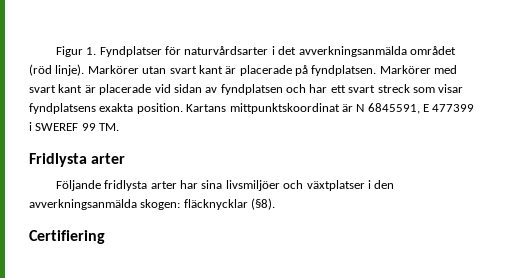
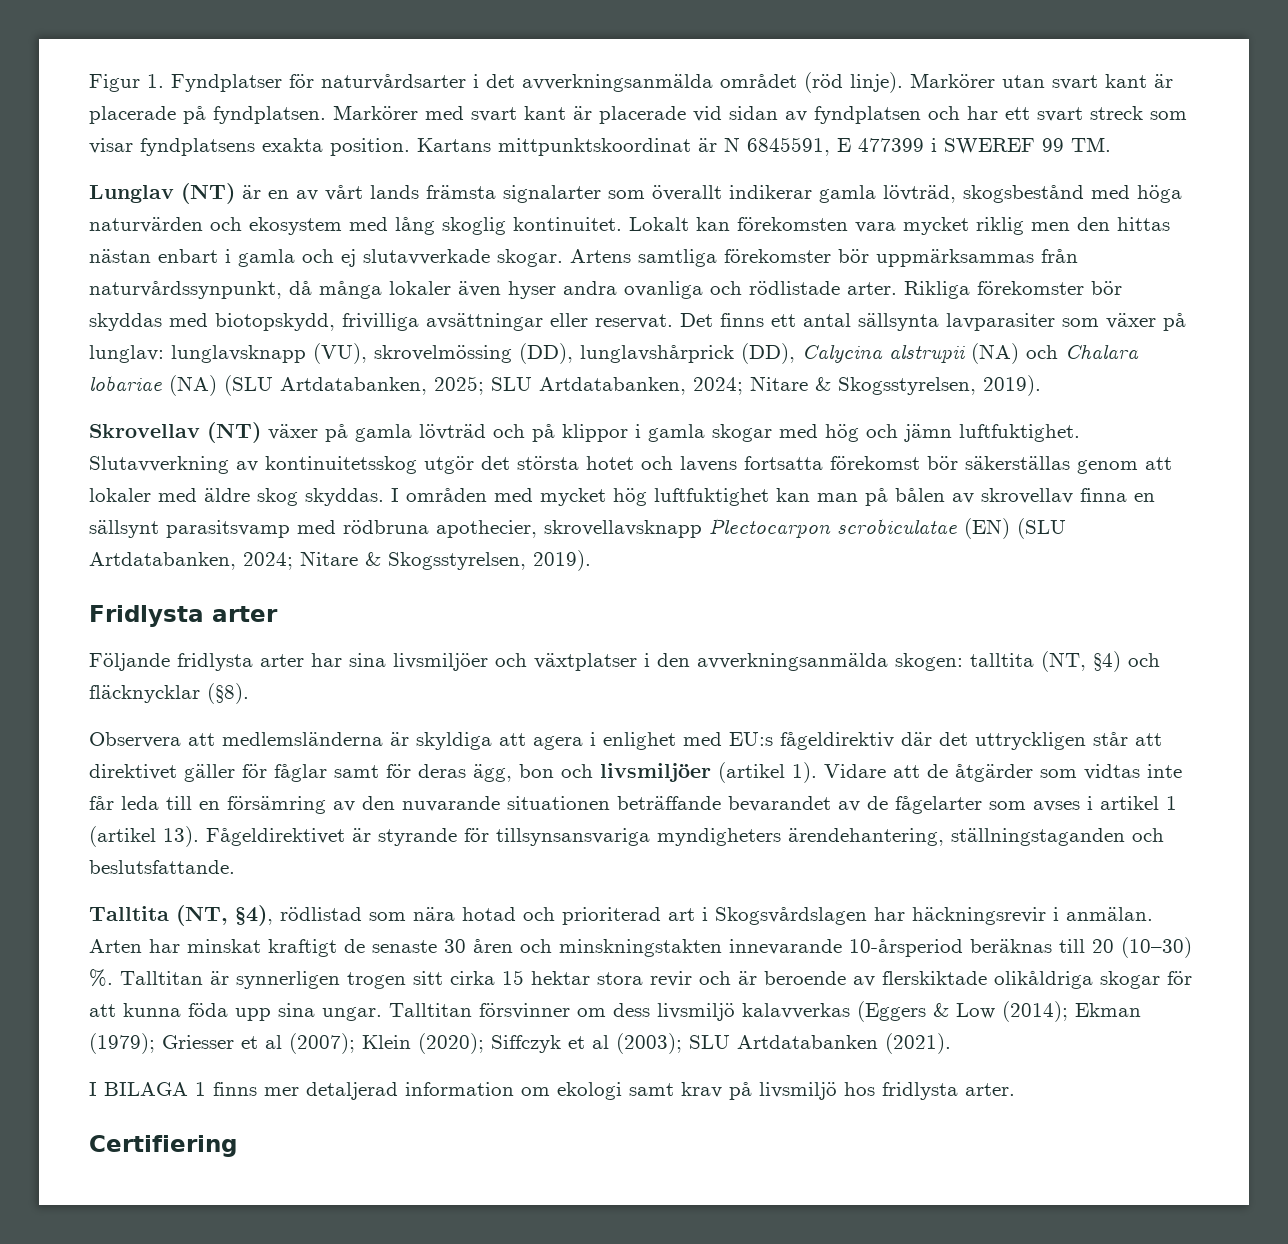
+ Lunglav (NT) är en av vårt lands främsta signalarter som överallt indikerar gamla lövträd, skogsbestånd med höga naturvärden och ekosystem med lång skoglig kontinuitet. Lokalt kan förekomsten vara mycket riklig men den hittas nästan enbart i gamla och ej slutavverkade skogar. Artens samtliga förekomster bör uppmärksammas från naturvårdssynpunkt, då många lokaler även hyser andra ovanliga och rödlistade arter. Rikliga förekomster bör skyddas med biotopskydd, frivilliga avsättningar eller reservat. Det finns ett antal sällsynta lavparasiter som växer på lunglav: lunglavsknapp (VU), skrovelmössing (DD), lunglavshårprick (DD), Calycina alstrupii (NA) och Chalara lobariae (NA) (SLU Artdatabanken, 2025; SLU Artdatabanken, 2024; Nitare & Skogsstyrelsen, 2019).
+ Skrovellav (NT) växer på gamla lövträd och på klippor i gamla skogar med hög och jämn luftfuktighet. Slutavverkning av kontinuitetsskog utgör det största hotet och lavens fortsatta förekomst bör säkerställas genom att lokaler med äldre skog skyddas. I områden med mycket hög luftfuktighet kan man på bålen av skrovellav finna en sällsynt parasitsvamp med rödbruna apothecier, skrovellavsknapp Plectocarpon scrobiculatae (EN) (SLU Artdatabanken, 2024; Nitare & Skogsstyrelsen, 2019).
- Följande fridlysta arter har sina livsmiljöer och växtplatser i den avverkningsanmälda skogen: fläcknycklar (§8).
+ Följande fridlysta arter har sina livsmiljöer och växtplatser i den avverkningsanmälda skogen: talltita (NT, §4) och fläcknycklar (§8).
+ Observera att medlemsländerna är skyldiga att agera i enlighet med EU:s fågeldirektiv där det uttryckligen står att direktivet gäller för fåglar samt för deras ägg, bon och livsmiljöer (artikel 1). Vidare att de åtgärder som vidtas inte får leda till en försämring av den nuvarande situationen beträffande bevarandet av de fågelarter som avses i artikel 1 (artikel 13). Fågeldirektivet är styrande för tillsynsansvariga myndigheters ärendehantering, ställningstaganden och beslutsfattande.
+ Talltita (NT, §4), rödlistad som nära hotad och prioriterad art i Skogsvårdslagen har häckningsrevir i anmälan. Arten har minskat kraftigt de senaste 30 åren och minskningstakten innevarande 10-årsperiod beräknas till 20 (10–30) %. Talltitan är synnerligen trogen sitt cirka 15 hektar stora revir och är beroende av flerskiktade olikåldriga skogar för att kunna föda upp sina ungar. Talltitan försvinner om dess livsmiljö kalavverkas (Eggers & Low (2014); Ekman (1979); Griesser et al (2007); Klein (2020); Siffczyk et al (2003); SLU Artdatabanken (2021).
+ I BILAGA 1 finns mer detaljerad information om ekologi samt krav på livsmiljö hos fridlysta arter.

